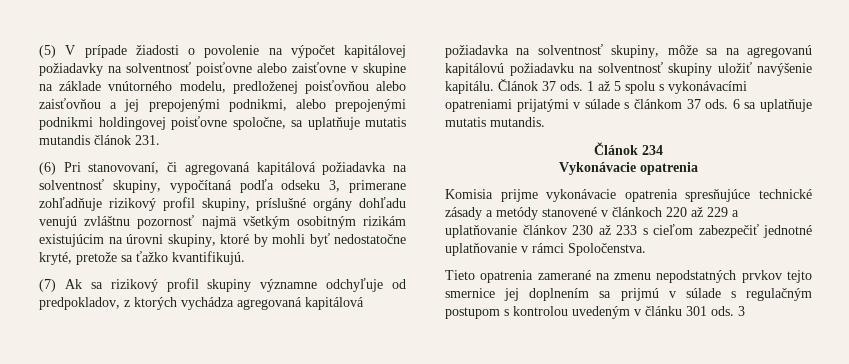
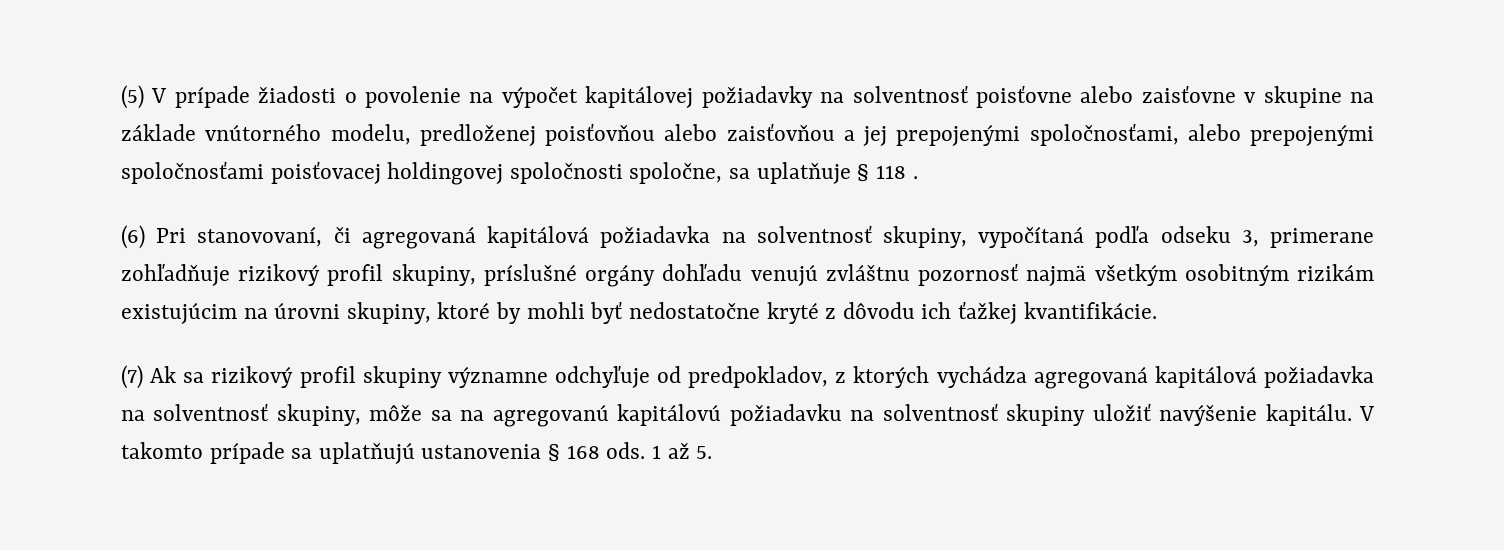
- (5) V prípade žiadosti o povolenie na výpočet kapitálovej požiadavky na solventnosť poisťovne alebo zaisťovne v skupine na základe vnútorného modelu, predloženej poisťovňou alebo zaisťovňou a jej prepojenými podnikmi, alebo prepojenými podnikmi holdingovej poisťovne spoločne, sa uplatňuje mutatis mutandis článok 231.
+ (5) V prípade žiadosti o povolenie na výpočet kapitálovej požiadavky na solventnosť poisťovne alebo zaisťovne v skupine na základe vnútorného modelu, predloženej poisťovňou alebo zaisťovňou a jej prepojenými spoločnosťami, alebo prepojenými spoločnosťami poisťovacej holdingovej spoločnosti spoločne, sa uplatňuje § 118 .
- (6) Pri stanovovaní, či agregovaná kapitálová požiadavka na solventnosť skupiny, vypočítaná podľa odseku 3, primerane zohľadňuje rizikový profil skupiny, príslušné orgány dohľadu venujú zvláštnu pozornosť najmä všetkým osobitným rizikám existujúcim na úrovni skupiny, ktoré by mohli byť nedostatočne kryté, pretože sa ťažko kvantifikujú.
+ (6) Pri stanovovaní, či agregovaná kapitálová požiadavka na solventnosť skupiny, vypočítaná podľa odseku 3, primerane zohľadňuje rizikový profil skupiny, príslušné orgány dohľadu venujú zvláštnu pozornosť najmä všetkým osobitným rizikám existujúcim na úrovni skupiny, ktoré by mohli byť nedostatočne kryté z dôvodu ich ťažkej kvantifikácie.
- Článok 37 ods. 1 až 5 spolu s vykonávacími opatreniami prijatými v súlade s článkom 37 ods. 6 sa uplatňuje mutatis mutandis.
- Článok 234
- Vykonávacie opatrenia
- Komisia prijme vykonávacie opatrenia spresňujúce technické zásady a metódy stanovené v článkoch 220 až 229 a uplatňovanie článkov 230 až 233 s cieľom zabezpečiť jednotné uplatňovanie v rámci Spoločenstva.
- Tieto opatrenia zamerané na zmenu nepodstatných prvkov tejto smernice jej doplnením sa prijmú v súlade s regulačným postupom s kontrolou uvedeným v článku 301 ods. 3
+ V takomto prípade sa uplatňujú ustanovenia § 168 ods. 1 až 5.

